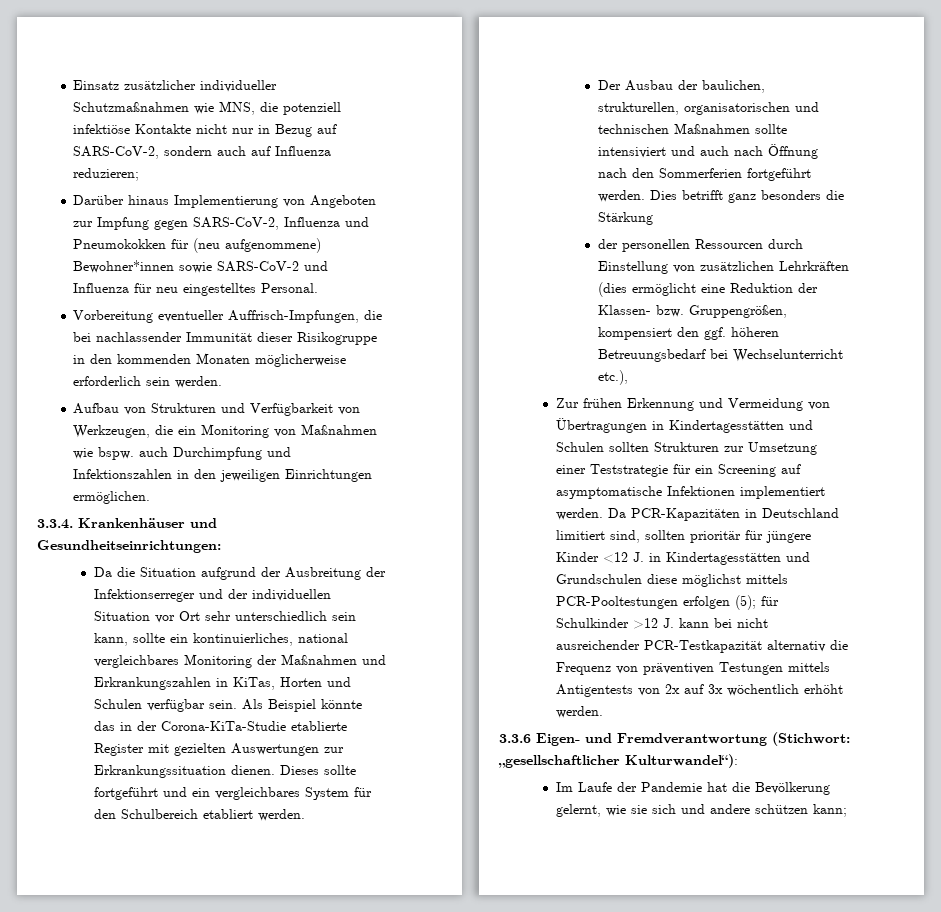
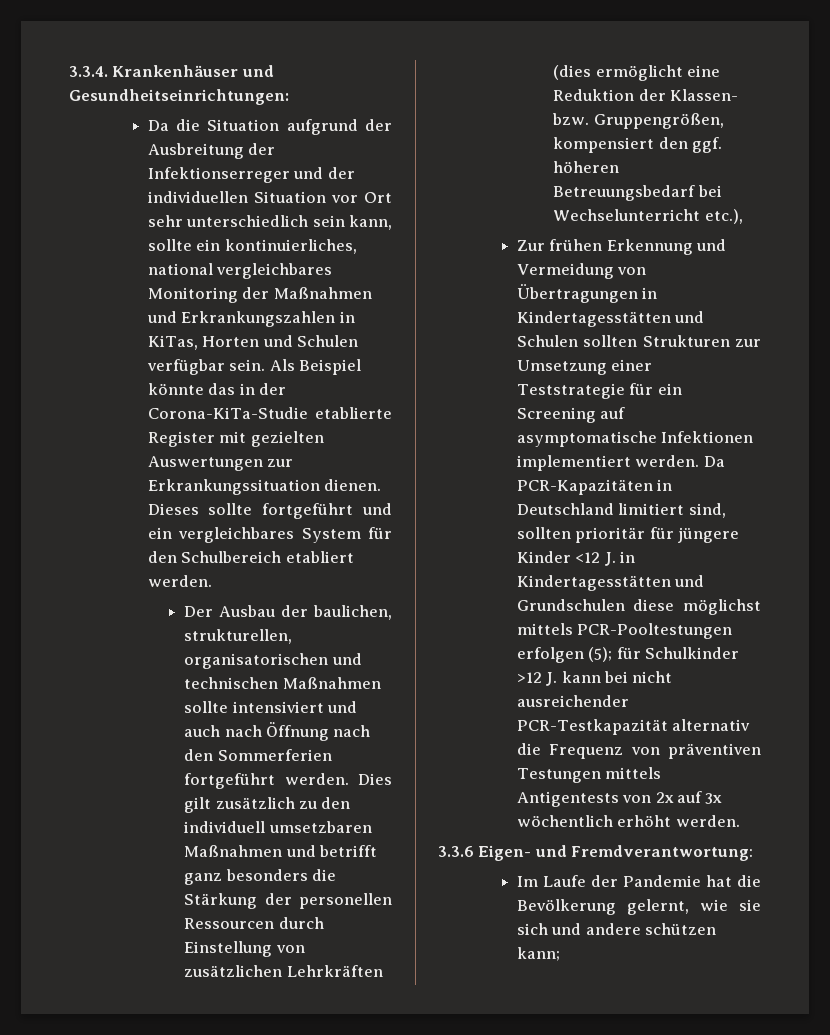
- Einsatz zusätzlicher individueller Schutzmaßnahmen wie MNS, die potenziell infektiöse Kontakte nicht nur in Bezug auf SARS-CoV-2, sondern auch auf Influenza reduzieren;
- Darüber hinaus Implementierung von Angeboten zur Impfung gegen SARS-CoV-2, Influenza und Pneumokokken für (neu aufgenommene) Bewohner*innen sowie SARS-CoV-2 und Influenza für neu eingestelltes Personal.
- Vorbereitung eventueller Auffrisch-Impfungen, die bei nachlassender Immunität dieser Risikogruppe in den kommenden Monaten möglicherweise erforderlich sein werden.
- Aufbau von Strukturen und Verfügbarkeit von Werkzeugen, die ein Monitoring von Maßnahmen wie bspw. auch Durchimpfung und Infektionszahlen in den jeweiligen Einrichtungen ermöglichen.
- Dies betrifft ganz besonders die Stärkung
- der personellen Ressourcen durch Einstellung von zusätzlichen Lehrkräften (dies ermöglicht eine Reduktion der Klassen- bzw. Gruppengrößen, kompensiert den ggf. höheren Betreuungsbedarf bei Wechselunterricht etc.),
+ Dies gilt zusätzlich zu den individuell umsetzbaren Maßnahmen und betrifft ganz besonders die Stärkung der personellen Ressourcen durch Einstellung von zusätzlichen Lehrkräften (dies ermöglicht eine Reduktion der Klassen- bzw. Gruppengrößen, kompensiert den ggf. höheren Betreuungsbedarf bei Wechselunterricht etc.),
- 3.3.6 Eigen- und Fremdverantwortung (Stichwort: „gesellschaftlicher Kulturwandel“):
+ 3.3.6 Eigen- und Fremdverantwortung:

